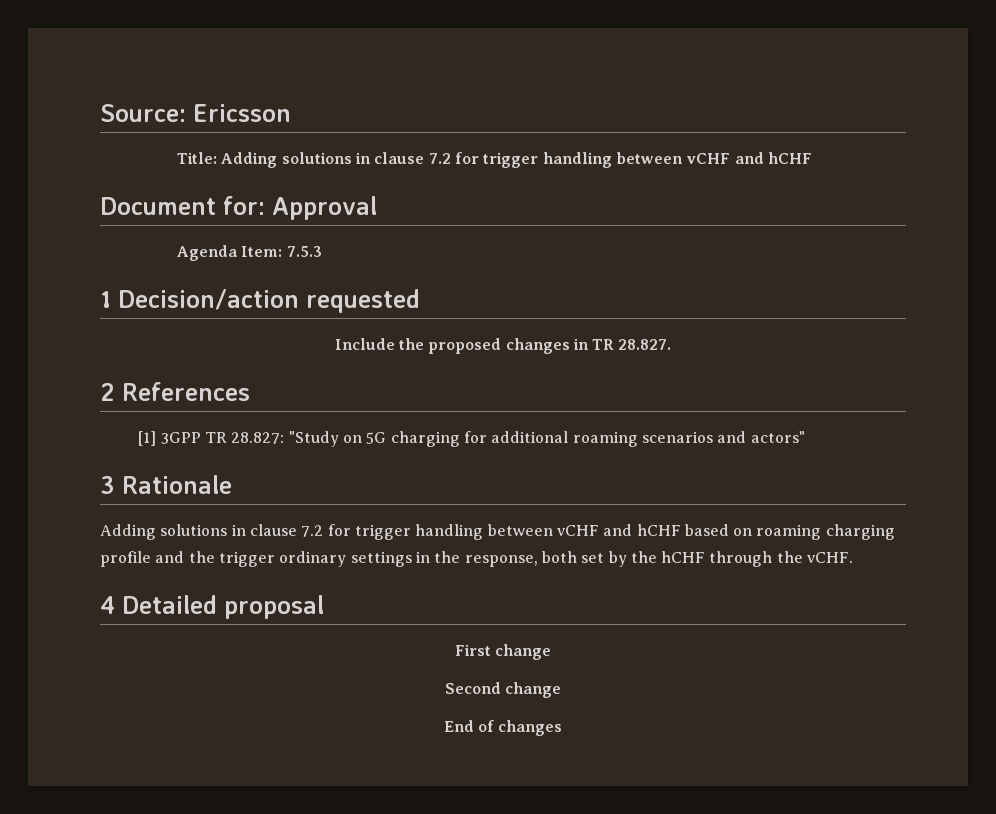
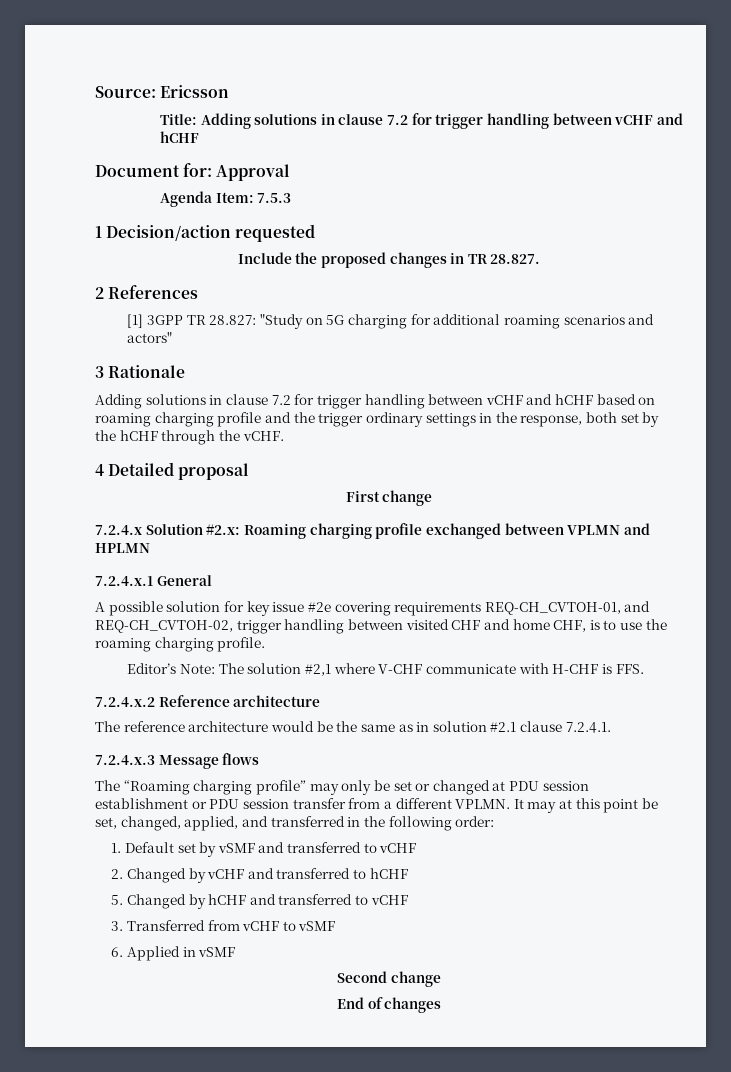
+ 7.2.4.x Solution #2.x: Roaming charging profile exchanged between VPLMN and HPLMN
+ 7.2.4.x.1 General
+ A possible solution for key issue #2e covering requirements REQ-CH_CVTOH-01, and REQ-CH_CVTOH-02, trigger handling between visited CHF and home CHF, is to use the roaming charging profile.
+ Editor’s Note: The solution #2,1 where V-CHF communicate with H-CHF is FFS.
+ 7.2.4.x.2 Reference architecture
+ The reference architecture would be the same as in solution #2.1 clause 7.2.4.1.
+ 7.2.4.x.3 Message flows
+ The “Roaming charging profile” may only be set or changed at PDU session establishment or PDU session transfer from a different VPLMN. It may at this point be set, changed, applied, and transferred in the following order:
+ 1. Default set by vSMF and transferred to vCHF
+ 2. Changed by vCHF and transferred to hCHF
+ 5. Changed by hCHF and transferred to vCHF
+ 3. Transferred from vCHF to vSMF
+ 6. Applied in vSMF

